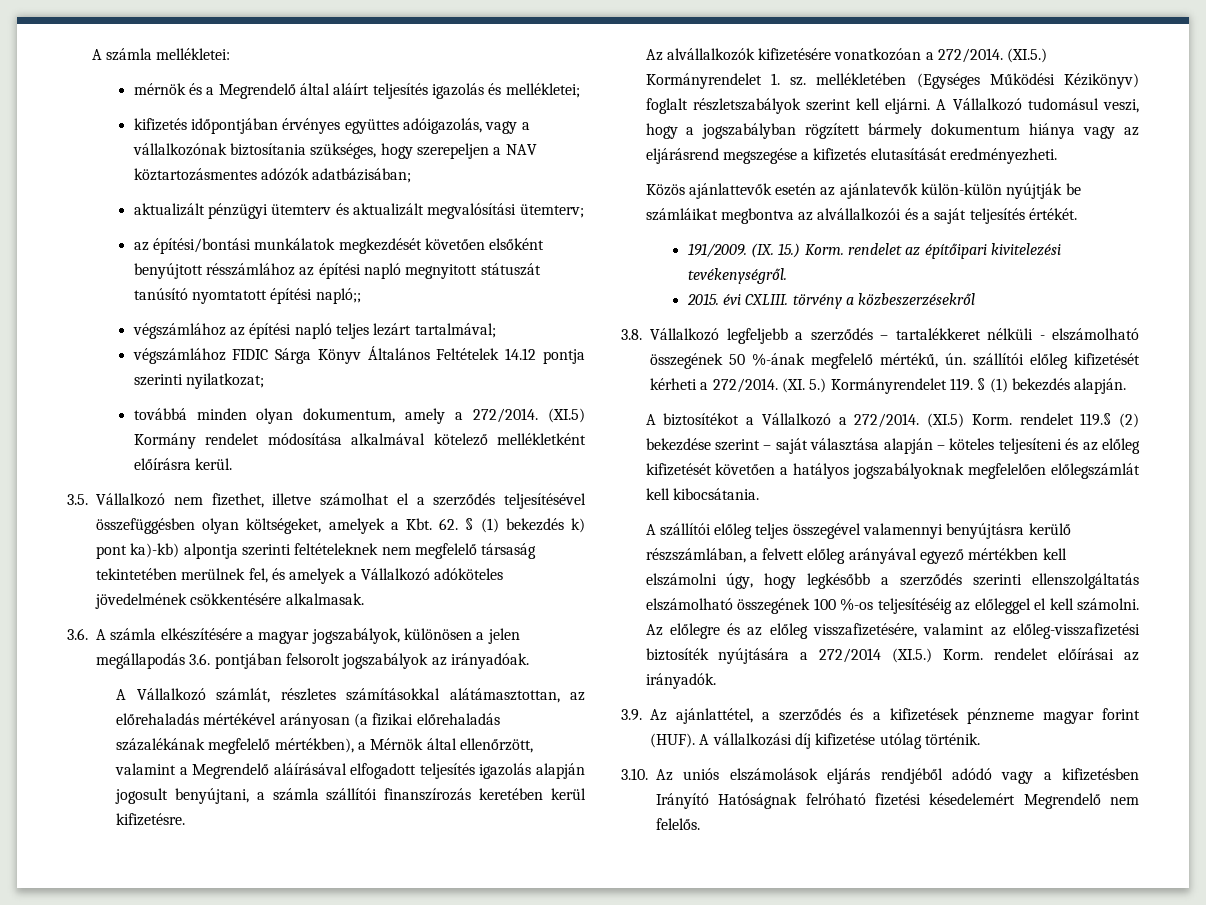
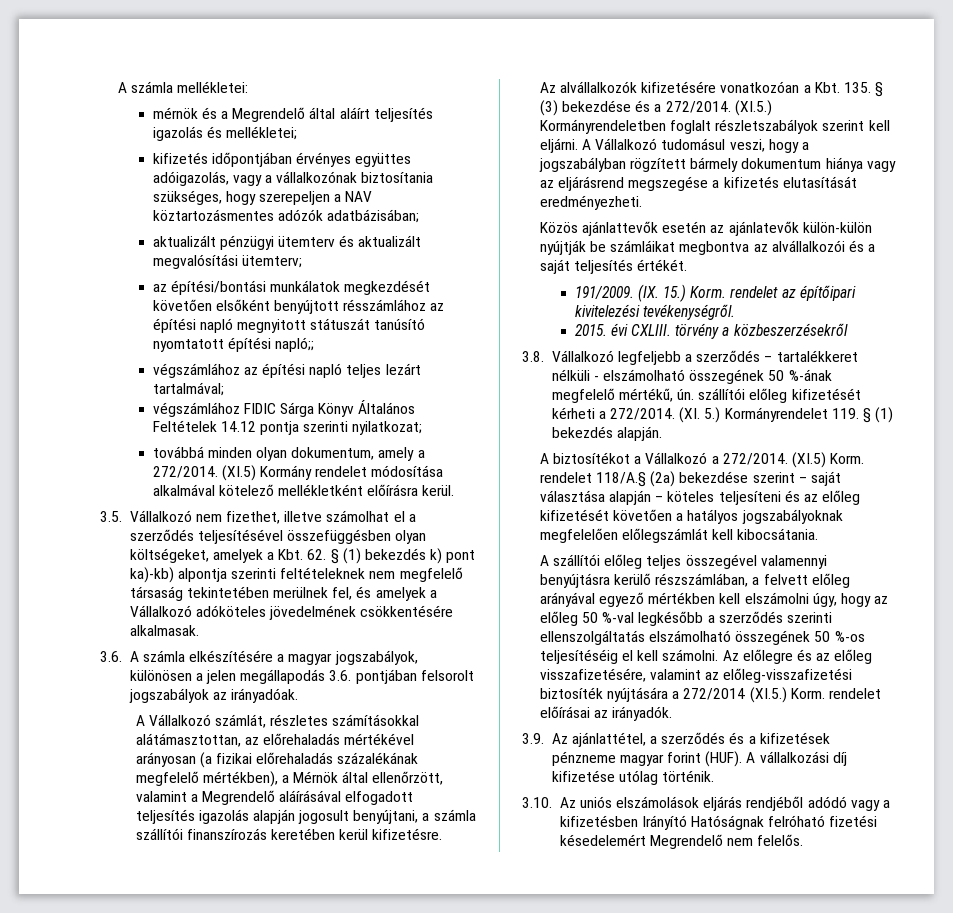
- Az alvállalkozók kifizetésére vonatkozóan a 272/2014. (XI.5.) Kormányrendelet 1. sz. mellékletében (Egységes Működési Kézikönyv) foglalt részletszabályok szerint kell eljárni.
+ Az alvállalkozók kifizetésére vonatkozóan a Kbt. 135. § (3) bekezdése és a 272/2014. (XI.5.) Kormányrendeletben foglalt részletszabályok szerint kell eljárni.
- (XI.5) Korm. rendelet 119.§ (2) bekezdése szerint – saját választása alapján – köteles teljesíteni és az előleg kifizetését követően a hatályos jogszabályoknak megfelelően előlegszámlát kell kibocsátania.
+ (XI.5) Korm. rendelet 118/A.§ (2a) bekezdése szerint – saját választása alapján – köteles teljesíteni és az előleg kifizetését követően a hatályos jogszabályoknak megfelelően előlegszámlát kell kibocsátania.
- A szállítói előleg teljes összegével valamennyi benyújtásra kerülő részszámlában, a felvett előleg arányával egyező mértékben kell elszámolni úgy, hogy legkésőbb a szerződés szerinti ellenszolgáltatás elszámolható összegének 100 %-os teljesítéséig az előleggel el kell számolni.
+ A szállítói előleg teljes összegével valamennyi benyújtásra kerülő részszámlában, a felvett előleg arányával egyező mértékben kell elszámolni úgy, hogy az előleg 50 %-val legkésőbb a szerződés szerinti ellenszolgáltatás elszámolható összegének 50 %-os teljesítéséig el kell számolni.

